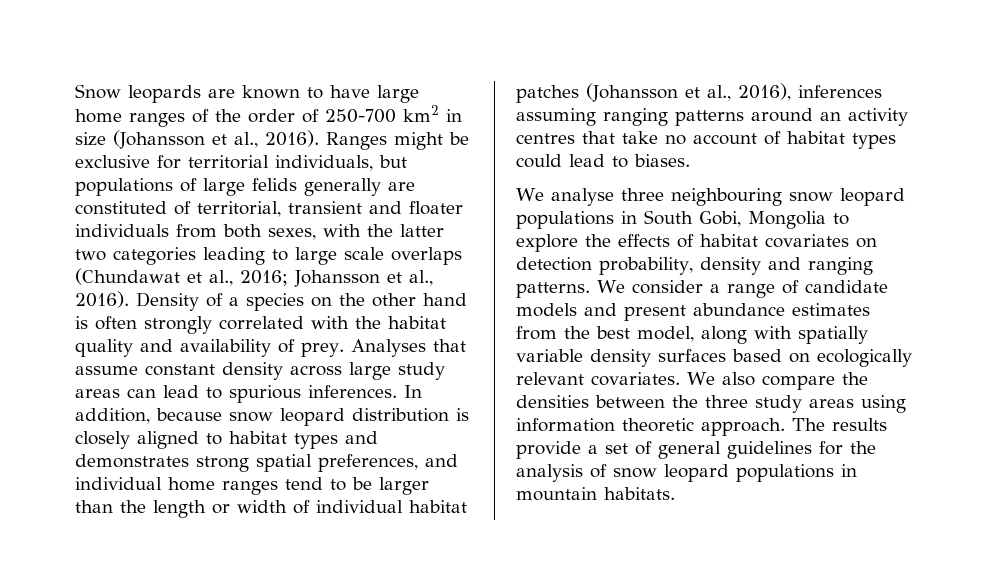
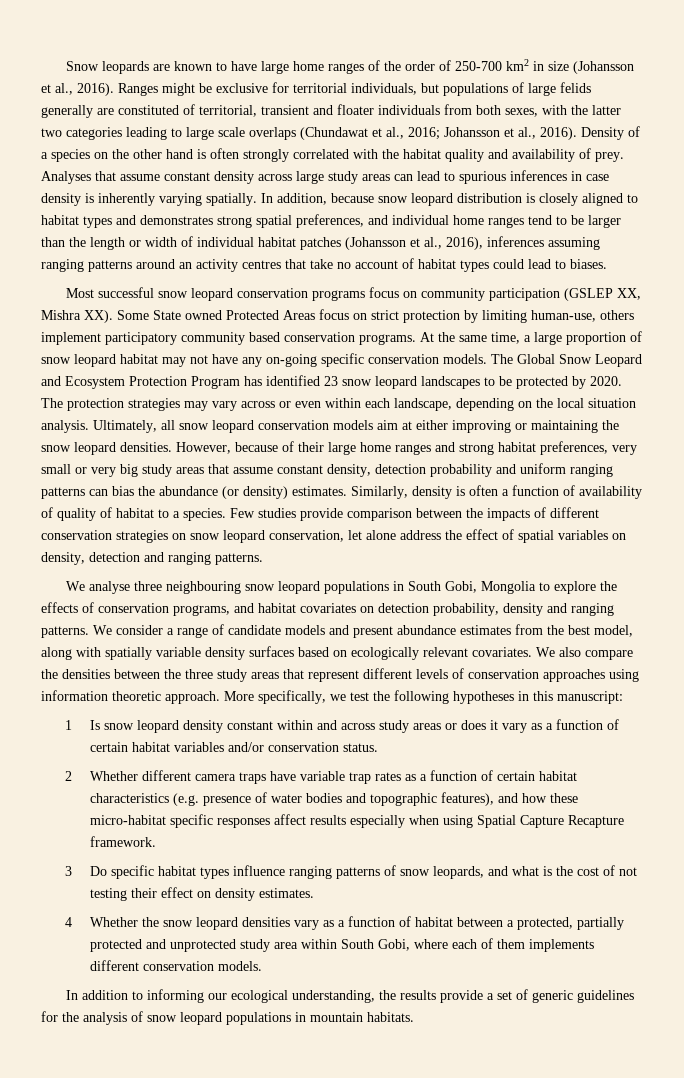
- Analyses that assume constant density across large study areas can lead to spurious inferences.
+ Analyses that assume constant density across large study areas can lead to spurious inferences in case density is inherently varying spatially.
+ Most successful snow leopard conservation programs focus on community participation (GSLEP XX, Mishra XX). Some State owned Protected Areas focus on strict protection by limiting human-use, others implement participatory community based conservation programs. At the same time, a large proportion of snow leopard habitat may not have any on-going specific conservation models. The Global Snow Leopard and Ecosystem Protection Program has identified 23 snow leopard landscapes to be protected by 2020. The protection strategies may vary across or even within each landscape, depending on the local situation analysis. Ultimately, all snow leopard conservation models aim at either improving or maintaining the snow leopard densities. However, because of their large home ranges and strong habitat preferences, very small or very big study areas that assume constant density, detection probability and uniform ranging patterns can bias the abundance (or density) estimates. Similarly, density is often a function of availability of quality of habitat to a species. Few studies provide comparison between the impacts of different conservation strategies on snow leopard conservation, let alone address the effect of spatial variables on density, detection and ranging patterns.
- We analyse three neighbouring snow leopard populations in South Gobi, Mongolia to explore the effects of habitat covariates on detection probability, density and ranging patterns.
+ We analyse three neighbouring snow leopard populations in South Gobi, Mongolia to explore the effects of conservation programs, and habitat covariates on detection probability, density and ranging patterns.
- We also compare the densities between the three study areas using information theoretic approach. The results provide a set of general guidelines for the analysis of snow leopard populations in mountain habitats.
+ We also compare the densities between the three study areas that represent different levels of conservation approaches using information theoretic approach. More specifically, we test the following hypotheses in this manuscript:
+ 1 Is snow leopard density constant within and across study areas or does it vary as a function of certain habitat variables and/or conservation status.
+ 2 Whether different camera traps have variable trap rates as a function of certain habitat characteristics (e.g. presence of water bodies and topographic features), and how these micro-habitat specific responses affect results especially when using Spatial Capture Recapture framework.
+ 3 Do specific habitat types influence ranging patterns of snow leopards, and what is the cost of not testing their effect on density estimates.
+ 4 Whether the snow leopard densities vary as a function of habitat between a protected, partially protected and unprotected study area within South Gobi, where each of them implements different conservation models.
+ In addition to informing our ecological understanding, the results provide a set of generic guidelines for the analysis of snow leopard populations in mountain habitats.

